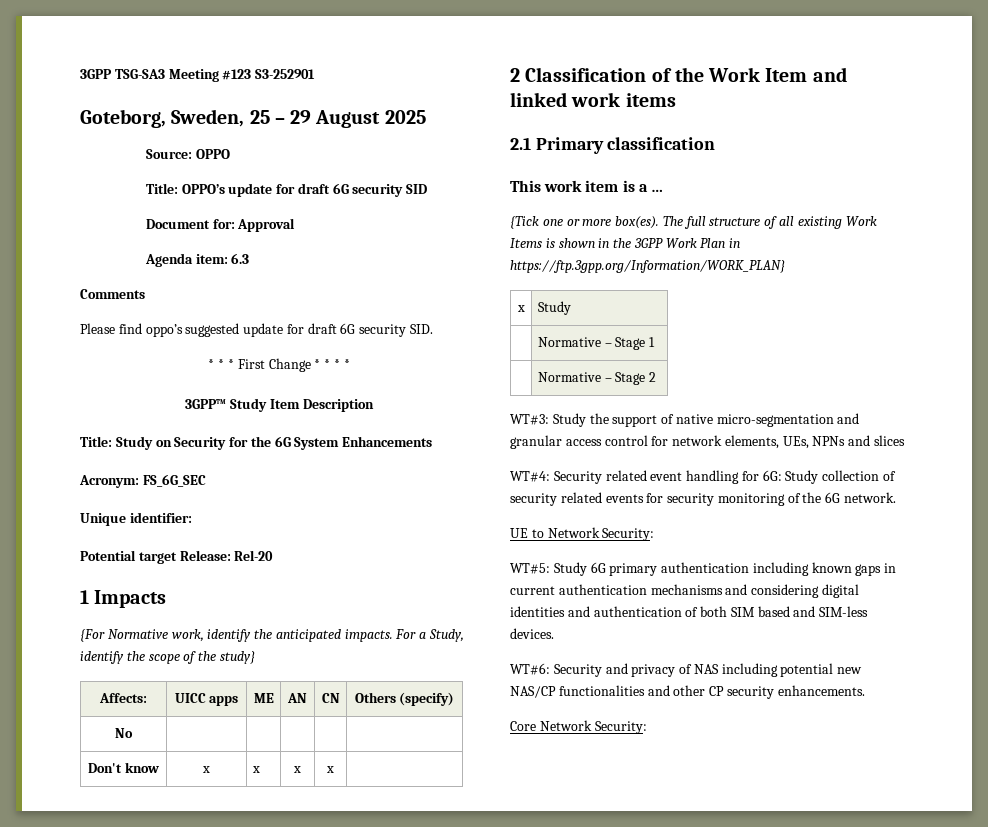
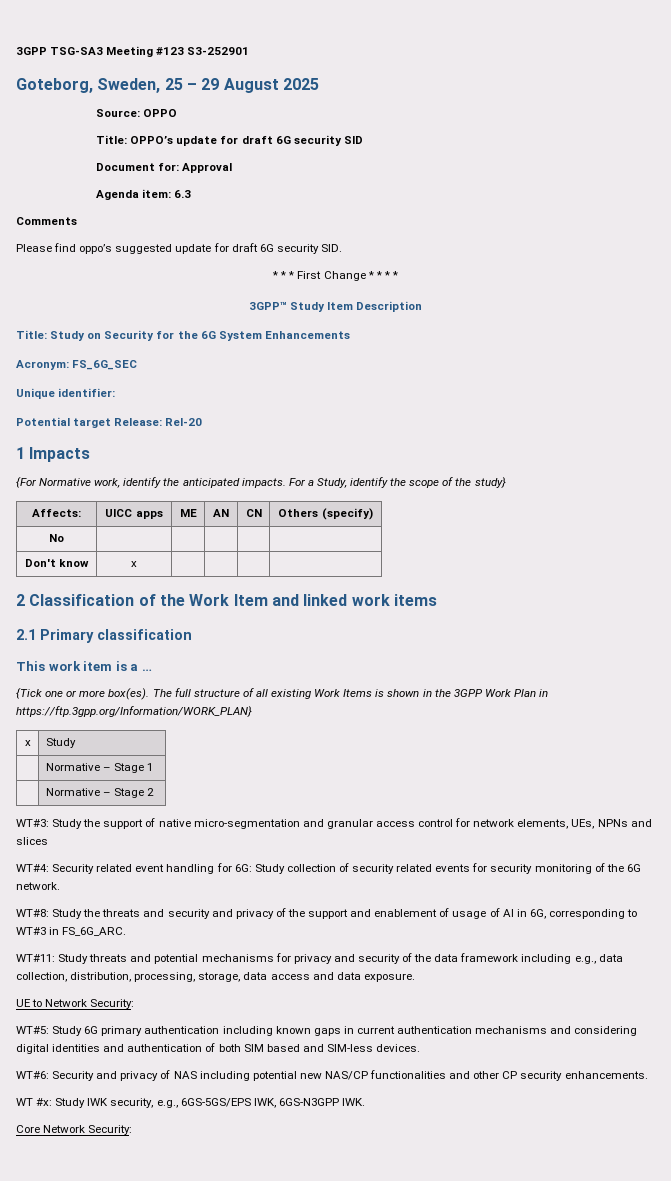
- Don't know | x | x | x | x |
+ Don't know | x | | | |
+ WT#8: Study the threats and security and privacy of the support and enablement of usage of AI in 6G, corresponding to WT#3 in FS_6G_ARC.
+ WT#11: Study threats and potential mechanisms for privacy and security of the data framework including e.g., data collection, distribution, processing, storage, data access and data exposure.
+ WT #x: Study IWK security, e.g., 6GS-5GS/EPS IWK, 6GS-N3GPP IWK.

